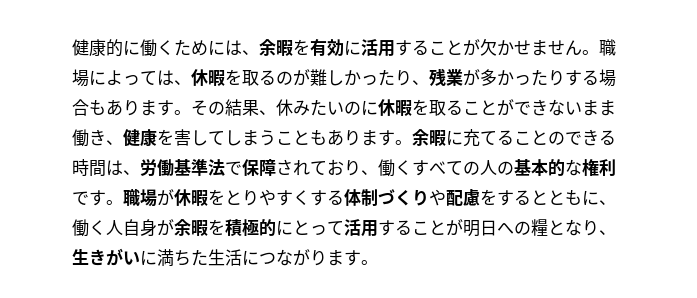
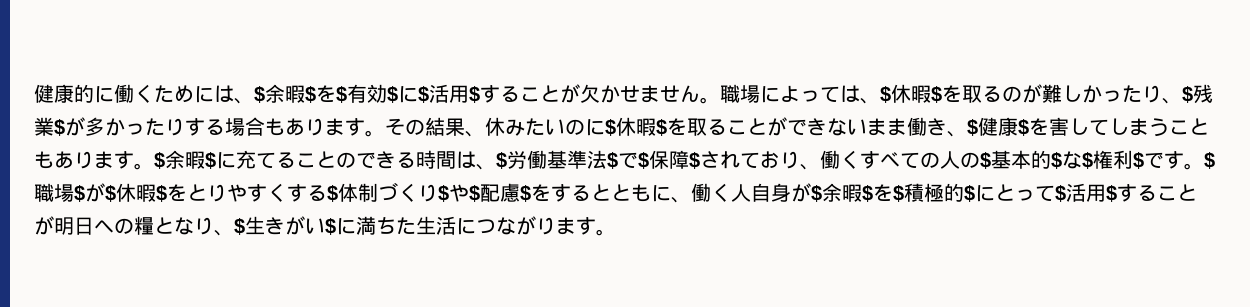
- 健康的に働くためには、余暇を有効に活用することが欠かせません。
+ 健康的に働くためには、$余暇$を$有効$に$活用$することが欠かせません。
- 職場によっては、休暇を取るのが難しかったり、残業が多かったりする場合もあります。
+ 職場によっては、$休暇$を取るのが難しかったり、$残業$が多かったりする場合もあります。
- その結果、休みたいのに休暇を取ることができないまま働き、健康を害してしまうこともあります。
+ その結果、休みたいのに$休暇$を取ることができないまま働き、$健康$を害してしまうこともあります。
- 余暇に充てることのできる時間は、労働基準法で保障されており、働くすべての人の基本的な権利です。職場が休暇をとりやすくする体制づくりや配慮をするとともに、働く人自身が余暇を積極的にとって活用することが明日への糧となり、生きがいに満ちた生活につながります。
+ $余暇$に充てることのできる時間は、$労働基準法$で$保障$されており、働くすべての人の$基本的$な$権利$です。$職場$が$休暇$をとりやすくする$体制づくり$や$配慮$をするとともに、働く人自身が$余暇$を$積極的$にとって$活用$することが明日への糧となり、$生きがい$に満ちた生活につながります。

